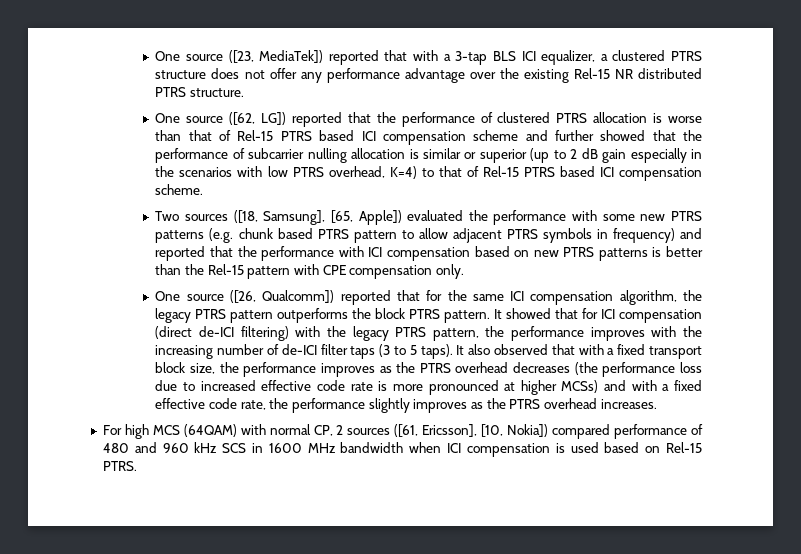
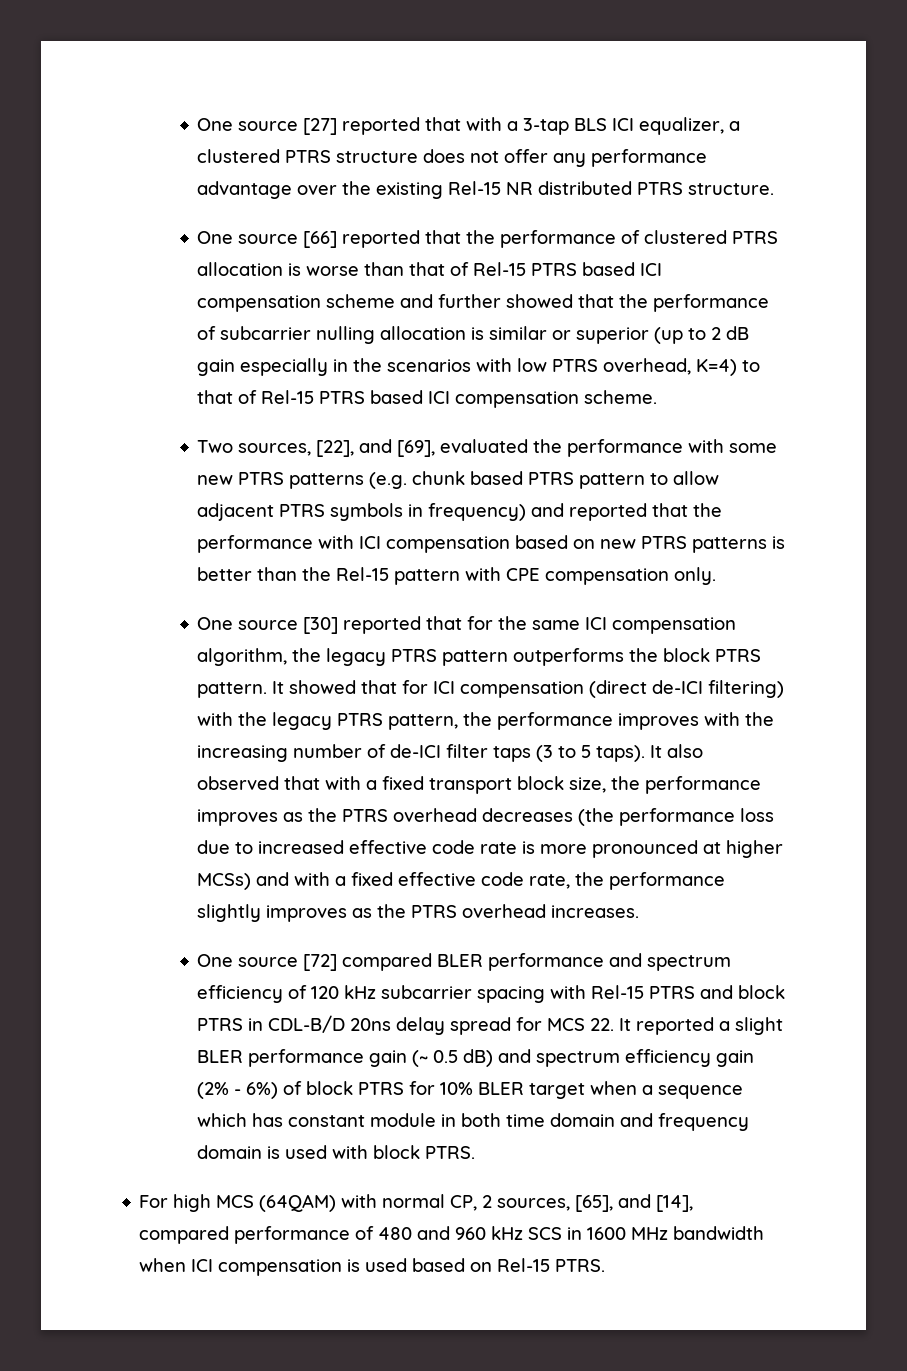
- One source ([23, MediaTek]) reported that with a 3-tap BLS ICI equalizer, a clustered PTRS structure does not offer any performance advantage over the existing Rel-15 NR distributed PTRS structure.
+ One source [27] reported that with a 3-tap BLS ICI equalizer, a clustered PTRS structure does not offer any performance advantage over the existing Rel-15 NR distributed PTRS structure.
- One source ([62, LG]) reported that the performance of clustered PTRS allocation is worse than that of Rel-15 PTRS based ICI compensation scheme and further showed that the performance of subcarrier nulling allocation is similar or superior (up to 2 dB gain especially in the scenarios with low PTRS overhead, K=4) to that of Rel-15 PTRS based ICI compensation scheme.
+ One source [66] reported that the performance of clustered PTRS allocation is worse than that of Rel-15 PTRS based ICI compensation scheme and further showed that the performance of subcarrier nulling allocation is similar or superior (up to 2 dB gain especially in the scenarios with low PTRS overhead, K=4) to that of Rel-15 PTRS based ICI compensation scheme.
- Two sources ([18, Samsung], [65, Apple]) evaluated the performance with some new PTRS patterns (e.g. chunk based PTRS pattern to allow adjacent PTRS symbols in frequency) and reported that the performance with ICI compensation based on new PTRS patterns is better than the Rel-15 pattern with CPE compensation only.
+ Two sources, [22], and [69], evaluated the performance with some new PTRS patterns (e.g. chunk based PTRS pattern to allow adjacent PTRS symbols in frequency) and reported that the performance with ICI compensation based on new PTRS patterns is better than the Rel-15 pattern with CPE compensation only.
- One source ([26, Qualcomm]) reported that for the same ICI compensation algorithm, the legacy PTRS pattern outperforms the block PTRS pattern.
+ One source [30] reported that for the same ICI compensation algorithm, the legacy PTRS pattern outperforms the block PTRS pattern.
+ One source [72] compared BLER performance and spectrum efficiency of 120 kHz subcarrier spacing with Rel-15 PTRS and block PTRS in CDL-B/D 20ns delay spread for MCS 22. It reported a slight BLER performance gain (~ 0.5 dB) and spectrum efficiency gain (2% - 6%) of block PTRS for 10% BLER target when a sequence which has constant module in both time domain and frequency domain is used with block PTRS.
- For high MCS (64QAM) with normal CP, 2 sources ([61, Ericsson], [10, Nokia]) compared performance of 480 and 960 kHz SCS in 1600 MHz bandwidth when ICI compensation is used based on Rel-15 PTRS.
+ For high MCS (64QAM) with normal CP, 2 sources, [65], and [14], compared performance of 480 and 960 kHz SCS in 1600 MHz bandwidth when ICI compensation is used based on Rel-15 PTRS.

